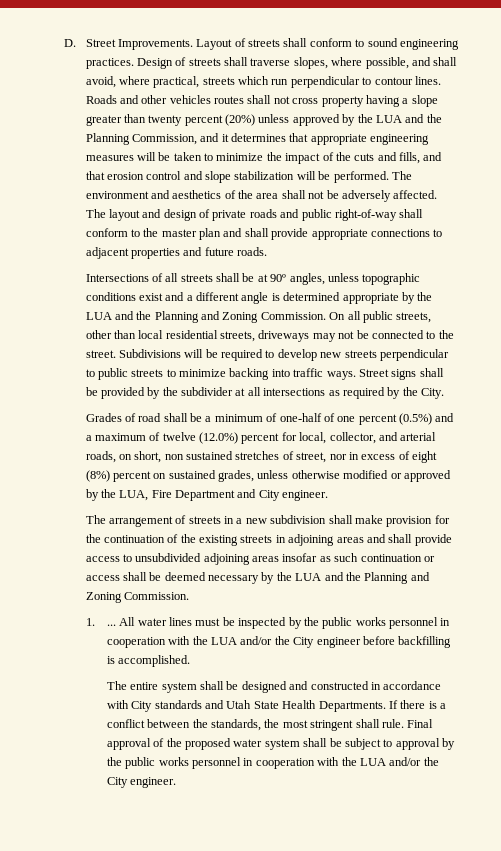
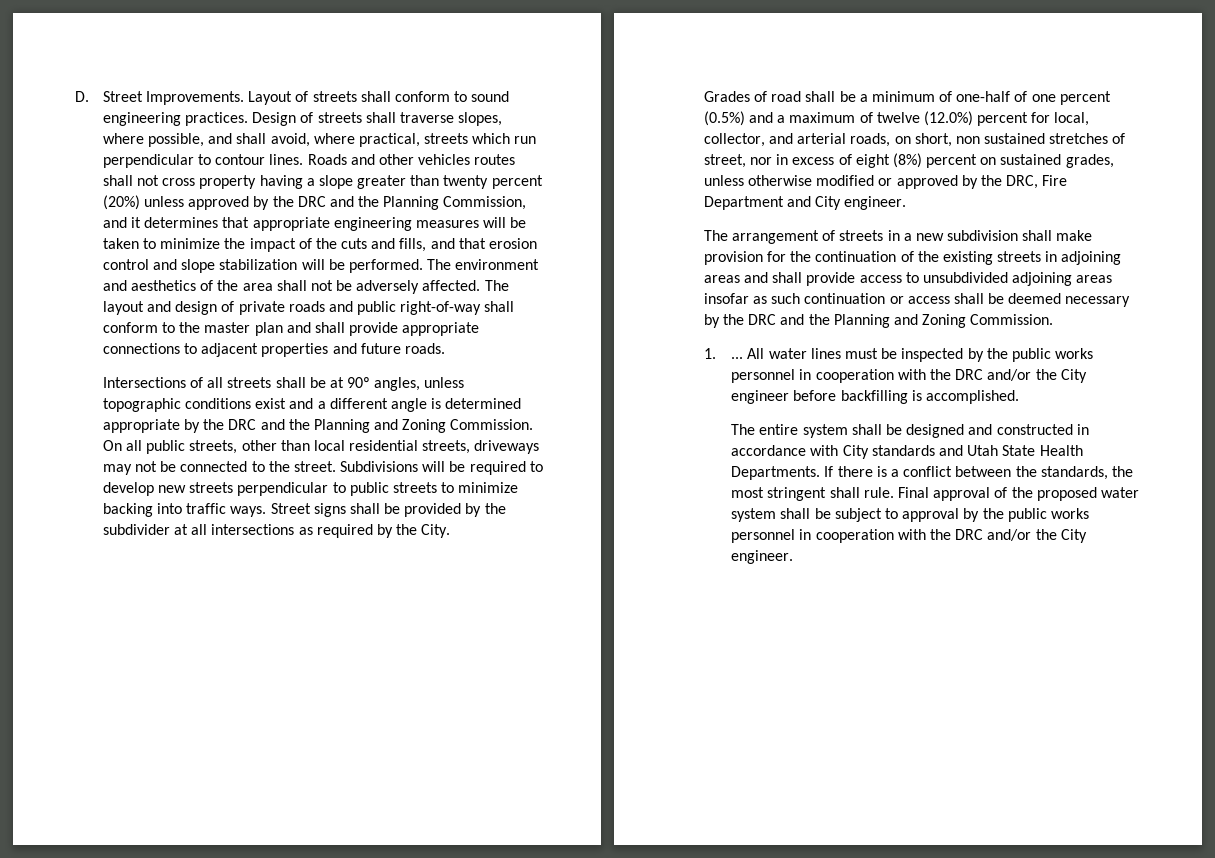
- Roads and other vehicles routes shall not cross property having a slope greater than twenty percent (20%) unless approved by the LUA and the Planning Commission, and it determines that appropriate engineering measures will be taken to minimize the impact of the cuts and fills, and that erosion control and slope stabilization will be performed.
+ Roads and other vehicles routes shall not cross property having a slope greater than twenty percent (20%) unless approved by the DRC and the Planning Commission, and it determines that appropriate engineering measures will be taken to minimize the impact of the cuts and fills, and that erosion control and slope stabilization will be performed.
- Intersections of all streets shall be at 90º angles, unless topographic conditions exist and a different angle is determined appropriate by the LUA and the Planning and Zoning Commission.
+ Intersections of all streets shall be at 90º angles, unless topographic conditions exist and a different angle is determined appropriate by the DRC and the Planning and Zoning Commission.
- Grades of road shall be a minimum of one-half of one percent (0.5%) and a maximum of twelve (12.0%) percent for local, collector, and arterial roads, on short, non sustained stretches of street, nor in excess of eight (8%) percent on sustained grades, unless otherwise modified or approved by the LUA, Fire Department and City engineer.
+ Grades of road shall be a minimum of one-half of one percent (0.5%) and a maximum of twelve (12.0%) percent for local, collector, and arterial roads, on short, non sustained stretches of street, nor in excess of eight (8%) percent on sustained grades, unless otherwise modified or approved by the DRC, Fire Department and City engineer.
- The arrangement of streets in a new subdivision shall make provision for the continuation of the existing streets in adjoining areas and shall provide access to unsubdivided adjoining areas insofar as such continuation or access shall be deemed necessary by the LUA and the Planning and Zoning Commission.
+ The arrangement of streets in a new subdivision shall make provision for the continuation of the existing streets in adjoining areas and shall provide access to unsubdivided adjoining areas insofar as such continuation or access shall be deemed necessary by the DRC and the Planning and Zoning Commission.
- All water lines must be inspected by the public works personnel in cooperation with the LUA and/or the City engineer before backfilling is accomplished.
+ All water lines must be inspected by the public works personnel in cooperation with the DRC and/or the City engineer before backfilling is accomplished.
- Final approval of the proposed water system shall be subject to approval by the public works personnel in cooperation with the LUA and/or the City engineer.
+ Final approval of the proposed water system shall be subject to approval by the public works personnel in cooperation with the DRC and/or the City engineer.

